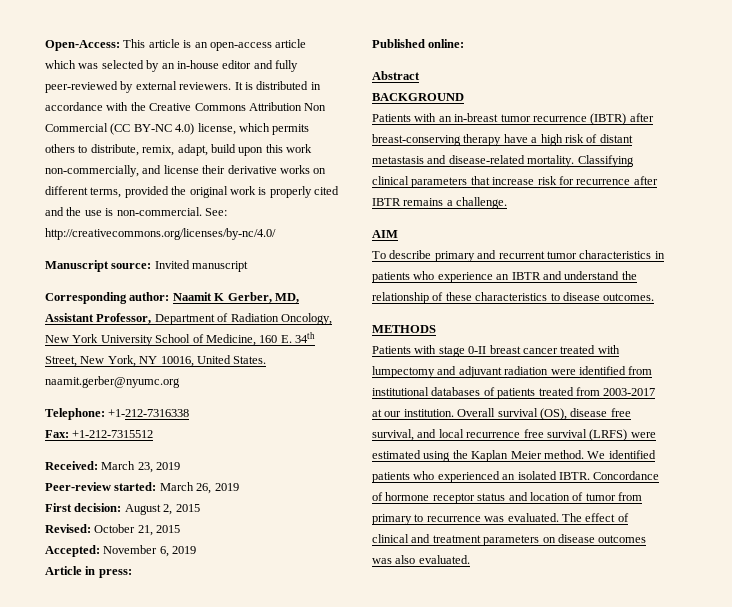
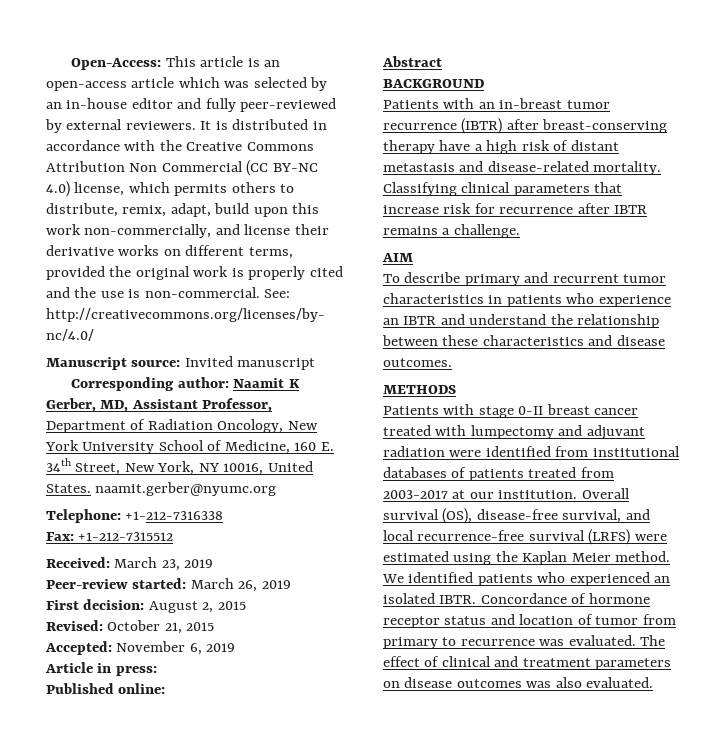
- To describe primary and recurrent tumor characteristics in patients who experience an IBTR and understand the relationship of these characteristics to disease outcomes.
+ To describe primary and recurrent tumor characteristics in patients who experience an IBTR and understand the relationship between these characteristics and disease outcomes.
- Overall survival (OS), disease free survival, and local recurrence free survival (LRFS) were estimated using the Kaplan Meier method.
+ Overall survival (OS), disease-free survival, and local recurrence-free survival (LRFS) were estimated using the Kaplan Meier method.

